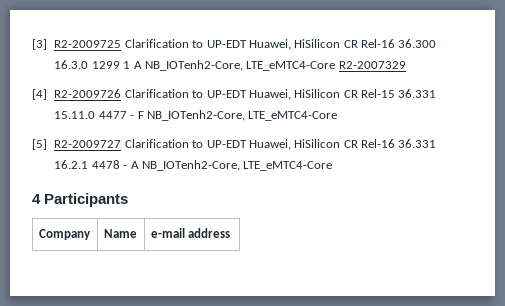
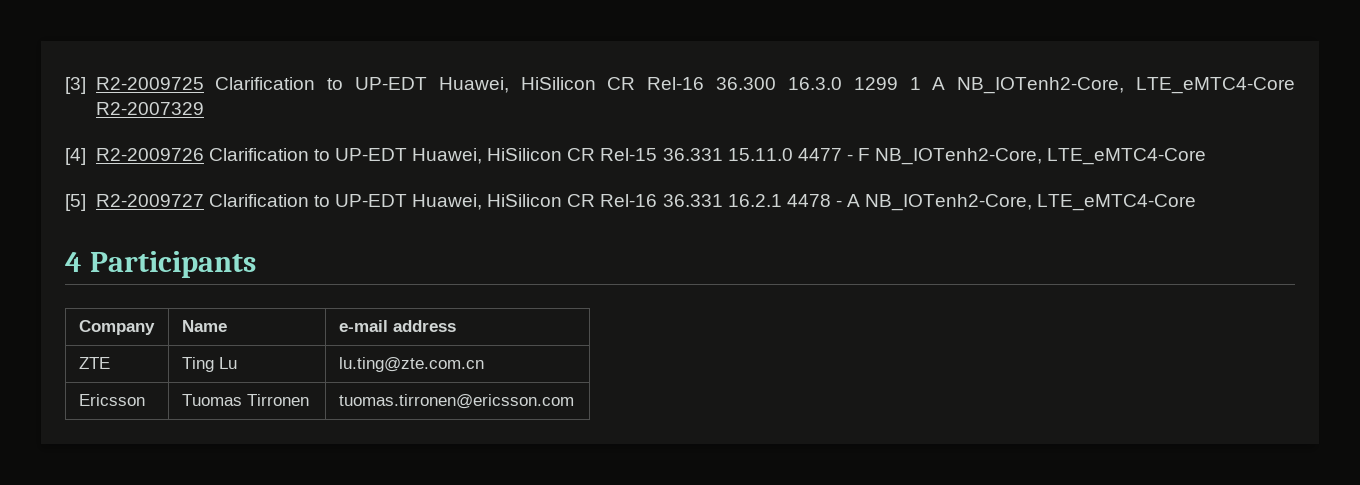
+ ZTE | Ting Lu | lu.ting@zte.com.cn
+ Ericsson | Tuomas Tirronen | tuomas.tirronen@ericsson.com

